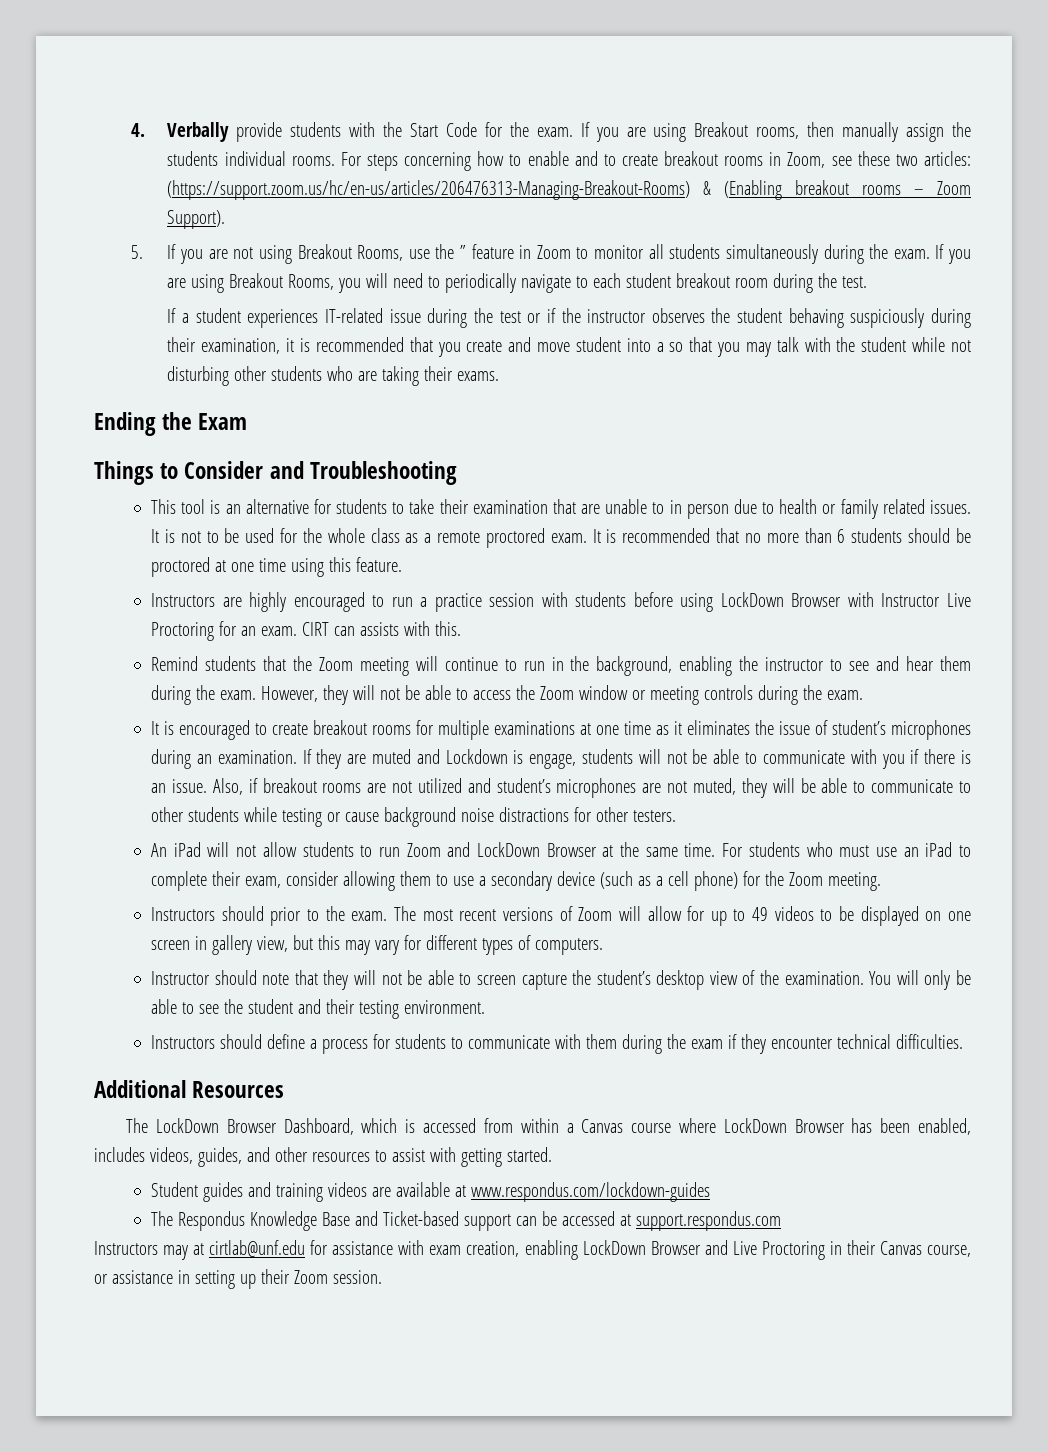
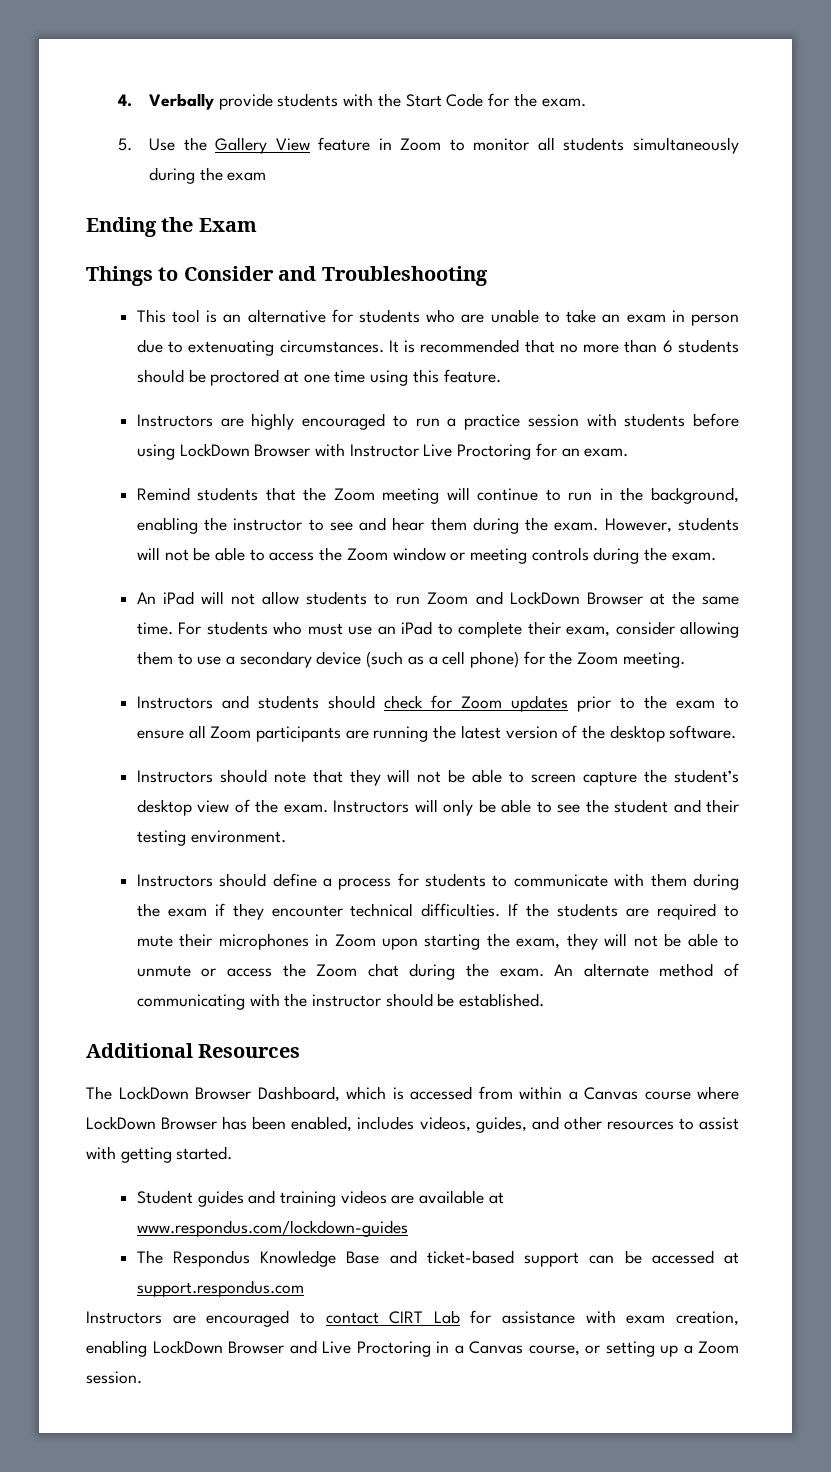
- 4. Verbally provide students with the Start Code for the exam. If you are using Breakout rooms, then manually assign the students individual rooms. For steps concerning how to enable and to create breakout rooms in Zoom, see these two articles: (https://support.zoom.us/hc/en-us/articles/206476313-Managing-Breakout-Rooms) & (Enabling breakout rooms – Zoom Support).
- 5. If you are not using Breakout Rooms, use the ” feature in Zoom to monitor all students simultaneously during the exam. If you are using Breakout Rooms, you will need to periodically navigate to each student breakout room during the test.
- If a student experiences IT-related issue during the test or if the instructor observes the student behaving suspiciously during their examination, it is recommended that you create and move student into a so that you may talk with the student while not disturbing other students who are taking their exams.
+ 4. Verbally provide students with the Start Code for the exam.
+ 5. Use the Gallery View feature in Zoom to monitor all students simultaneously during the exam
- This tool is an alternative for students to take their examination that are unable to in person due to health or family related issues. It is not to be used for the whole class as a remote proctored exam.
+ This tool is an alternative for students who are unable to take an exam in person due to extenuating circumstances.
- CIRT can assists with this.
- However, they will not be able to access the Zoom window or meeting controls during the exam.
+ However, students will not be able to access the Zoom window or meeting controls during the exam.
- It is encouraged to create breakout rooms for multiple examinations at one time as it eliminates the issue of student’s microphones during an examination. If they are muted and Lockdown is engage, students will not be able to communicate with you if there is an issue. Also, if breakout rooms are not utilized and student’s microphones are not muted, they will be able to communicate to other students while testing or cause background noise distractions for other testers.
- Instructors should prior to the exam. The most recent versions of Zoom will allow for up to 49 videos to be displayed on one screen in gallery view, but this may vary for different types of computers.
- Instructor should note that they will not be able to screen capture the student’s desktop view of the examination. You will only be able to see the student and their testing environment.
+ Instructors and students should check for Zoom updates prior to the exam to ensure all Zoom participants are running the latest version of the desktop software.
+ Instructors should note that they will not be able to screen capture the student’s desktop view of the exam. Instructors will only be able to see the student and their testing environment.
+ If the students are required to mute their microphones in Zoom upon starting the exam, they will not be able to unmute or access the Zoom chat during the exam. An alternate method of communicating with the instructor should be established.
- The Respondus Knowledge Base and Ticket-based support can be accessed at support.respondus.com
+ The Respondus Knowledge Base and ticket-based support can be accessed at support.respondus.com
- Instructors may at cirtlab@unf.edu for assistance with exam creation, enabling LockDown Browser and Live Proctoring in their Canvas course, or assistance in setting up their Zoom session.
+ Instructors are encouraged to contact CIRT Lab for assistance with exam creation, enabling LockDown Browser and Live Proctoring in a Canvas course, or setting up a Zoom session.

